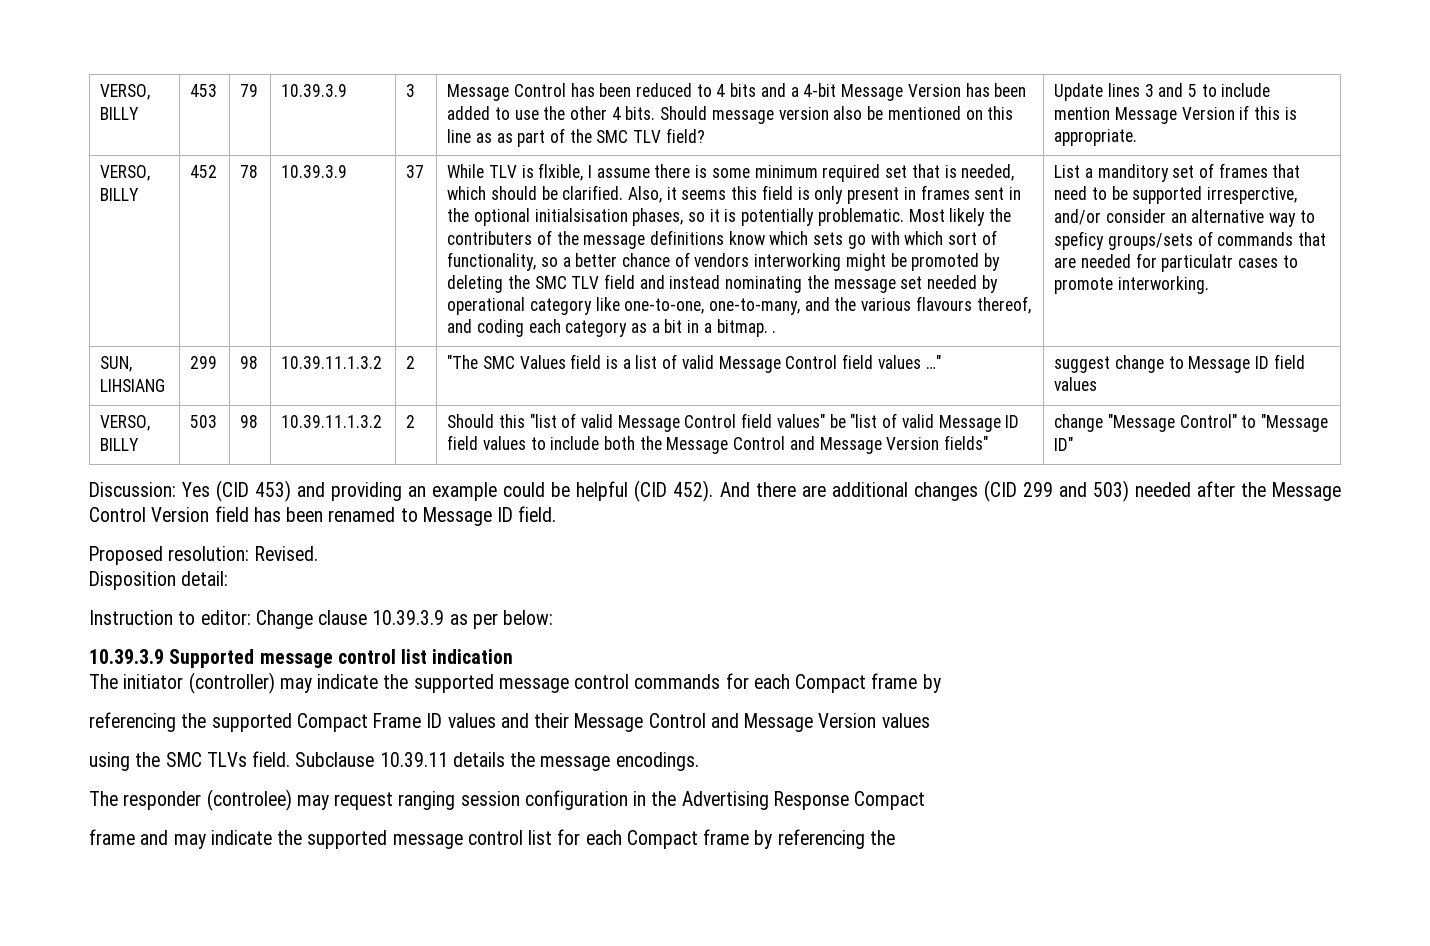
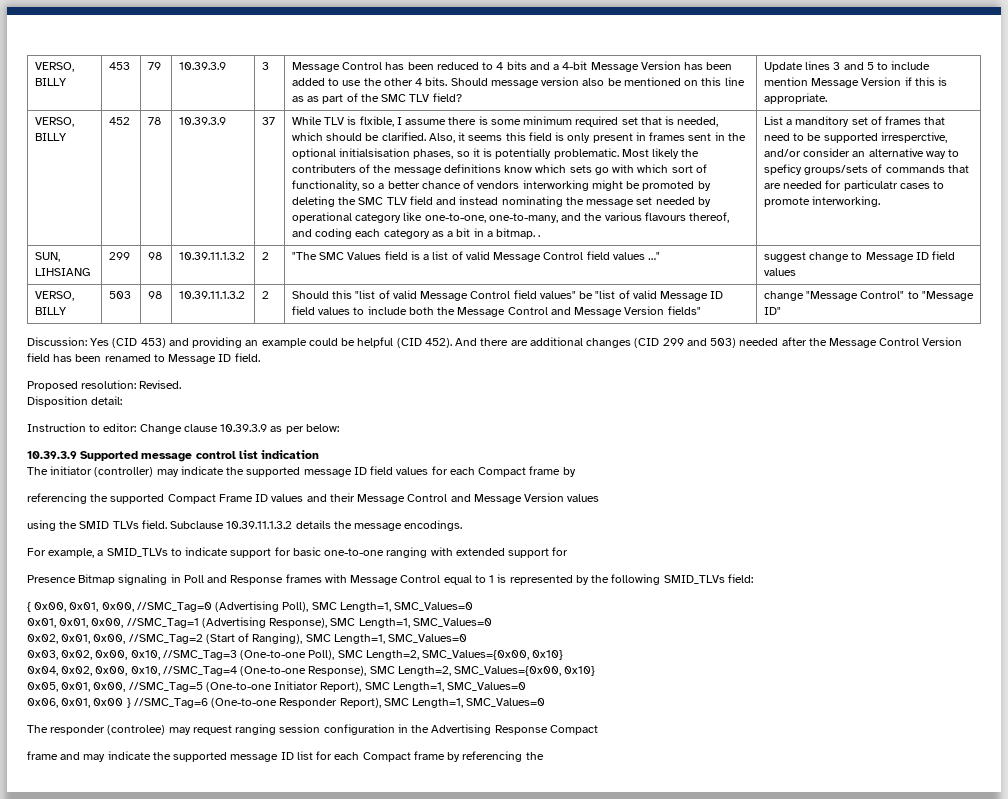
- The initiator (controller) may indicate the supported message control commands for each Compact frame by
+ The initiator (controller) may indicate the supported message ID field values for each Compact frame by
- using the SMC TLVs field.
+ using the SMID TLVs field.
- Subclause 10.39.11 details the message encodings.
+ Subclause 10.39.11.1.3.2 details the message encodings.
+ For example, a SMID_TLVs to indicate support for basic one-to-one ranging with extended support for
+ Presence Bitmap signaling in Poll and Response frames with Message Control equal to 1 is represented by the following SMID_TLVs field:
+ { 0x00, 0x01, 0x00, //SMC_Tag=0 (Advertising Poll), SMC Length=1, SMC_Values=0
+ 0x01, 0x01, 0x00, //SMC_Tag=1 (Advertising Response), SMC Length=1, SMC_Values=0
+ 0x02, 0x01, 0x00, //SMC_Tag=2 (Start of Ranging), SMC Length=1, SMC_Values=0
+ 0x03, 0x02, 0x00, 0x10, //SMC_Tag=3 (One-to-one Poll), SMC Length=2, SMC_Values={0x00, 0x10}
+ 0x04, 0x02, 0x00, 0x10, //SMC_Tag=4 (One-to-one Response), SMC Length=2, SMC_Values={0x00, 0x10}
+ 0x05, 0x01, 0x00, //SMC_Tag=5 (One-to-one Initiator Report), SMC Length=1, SMC_Values=0
+ 0x06, 0x01, 0x00 } //SMC_Tag=6 (One-to-one Responder Report), SMC Length=1, SMC_Values=0
- frame and may indicate the supported message control list for each Compact frame by referencing the
+ frame and may indicate the supported message ID list for each Compact frame by referencing the

